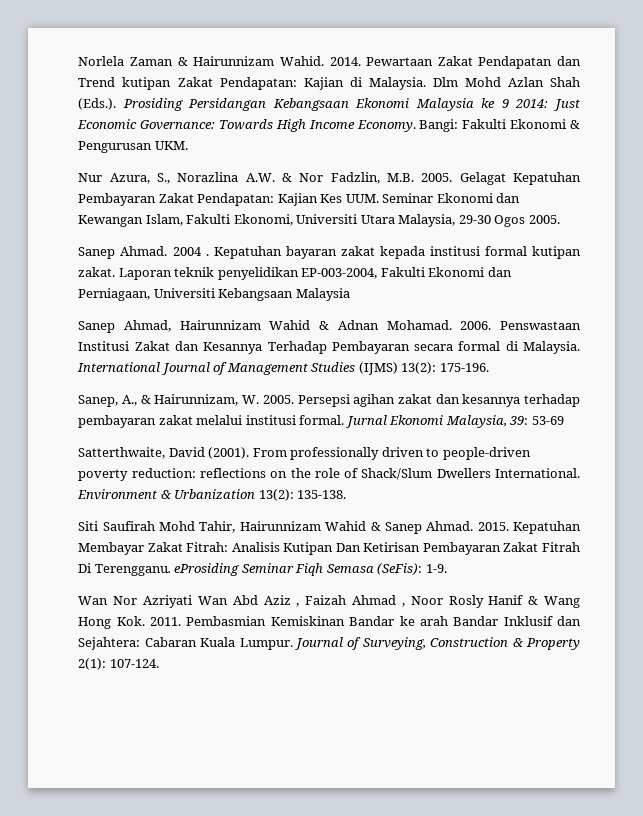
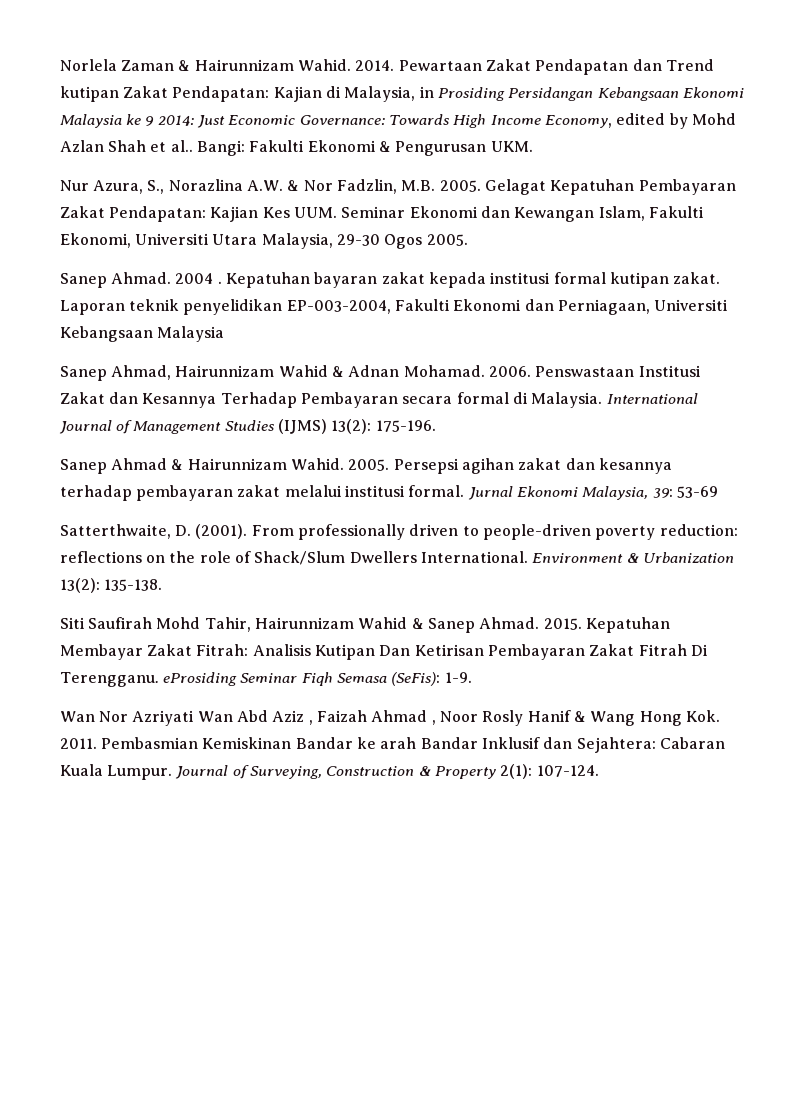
- Pewartaan Zakat Pendapatan dan Trend kutipan Zakat Pendapatan: Kajian di Malaysia. Dlm Mohd Azlan Shah (Eds.). Prosiding Persidangan Kebangsaan Ekonomi Malaysia ke 9 2014: Just Economic Governance: Towards High Income Economy.
+ Pewartaan Zakat Pendapatan dan Trend kutipan Zakat Pendapatan: Kajian di Malaysia, in Prosiding Persidangan Kebangsaan Ekonomi Malaysia ke 9 2014: Just Economic Governance: Towards High Income Economy, edited by Mohd Azlan Shah et al..
- Sanep, A., & Hairunnizam, W. 2005.
+ Sanep Ahmad & Hairunnizam Wahid. 2005.
- Satterthwaite, David (2001).
+ Satterthwaite, D. (2001).

